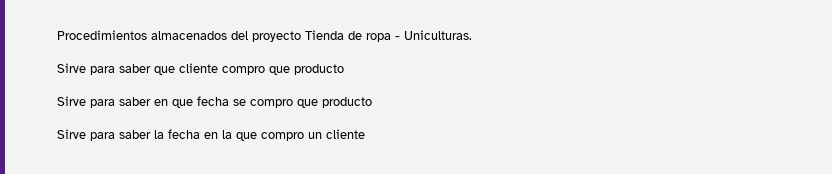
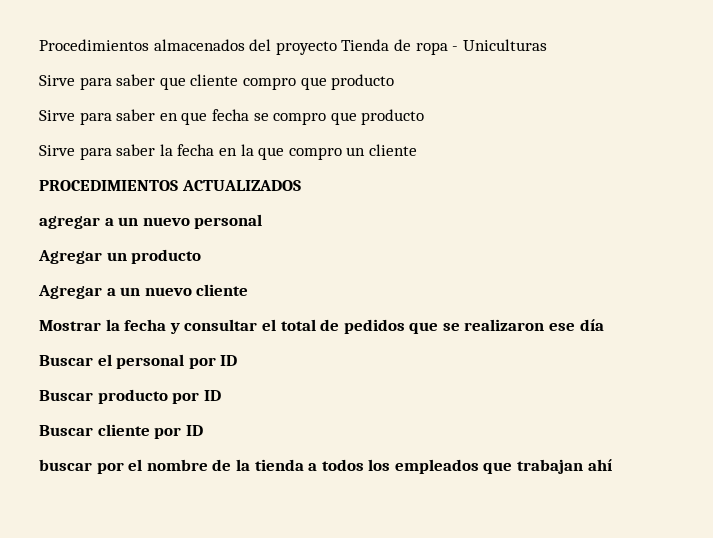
- Procedimientos almacenados del proyecto Tienda de ropa - Uniculturas.
+ Procedimientos almacenados del proyecto Tienda de ropa - Uniculturas
+ PROCEDIMIENTOS ACTUALIZADOS
+ agregar a un nuevo personal
+ Agregar un producto
+ Agregar a un nuevo cliente
+ Mostrar la fecha y consultar el total de pedidos que se realizaron ese día
+ Buscar el personal por ID
+ Buscar producto por ID
+ Buscar cliente por ID
+ buscar por el nombre de la tienda a todos los empleados que trabajan ahí

